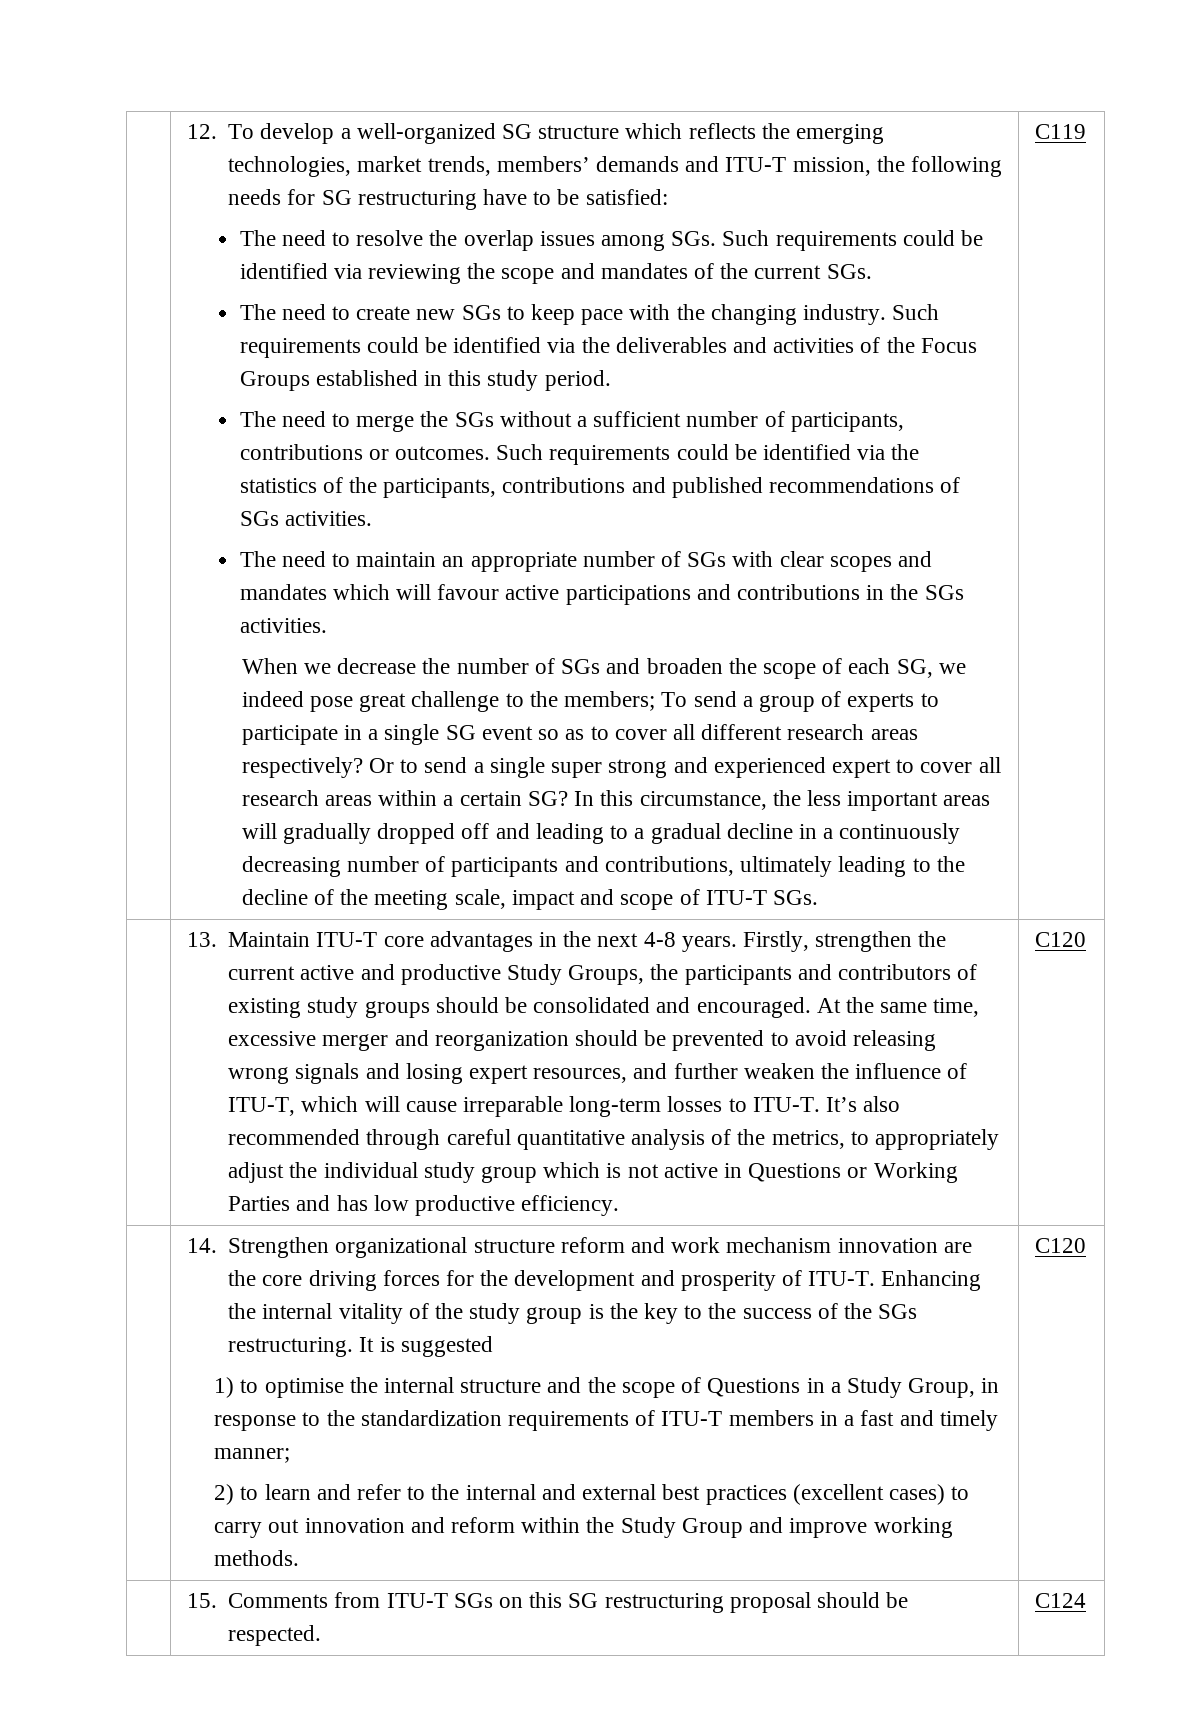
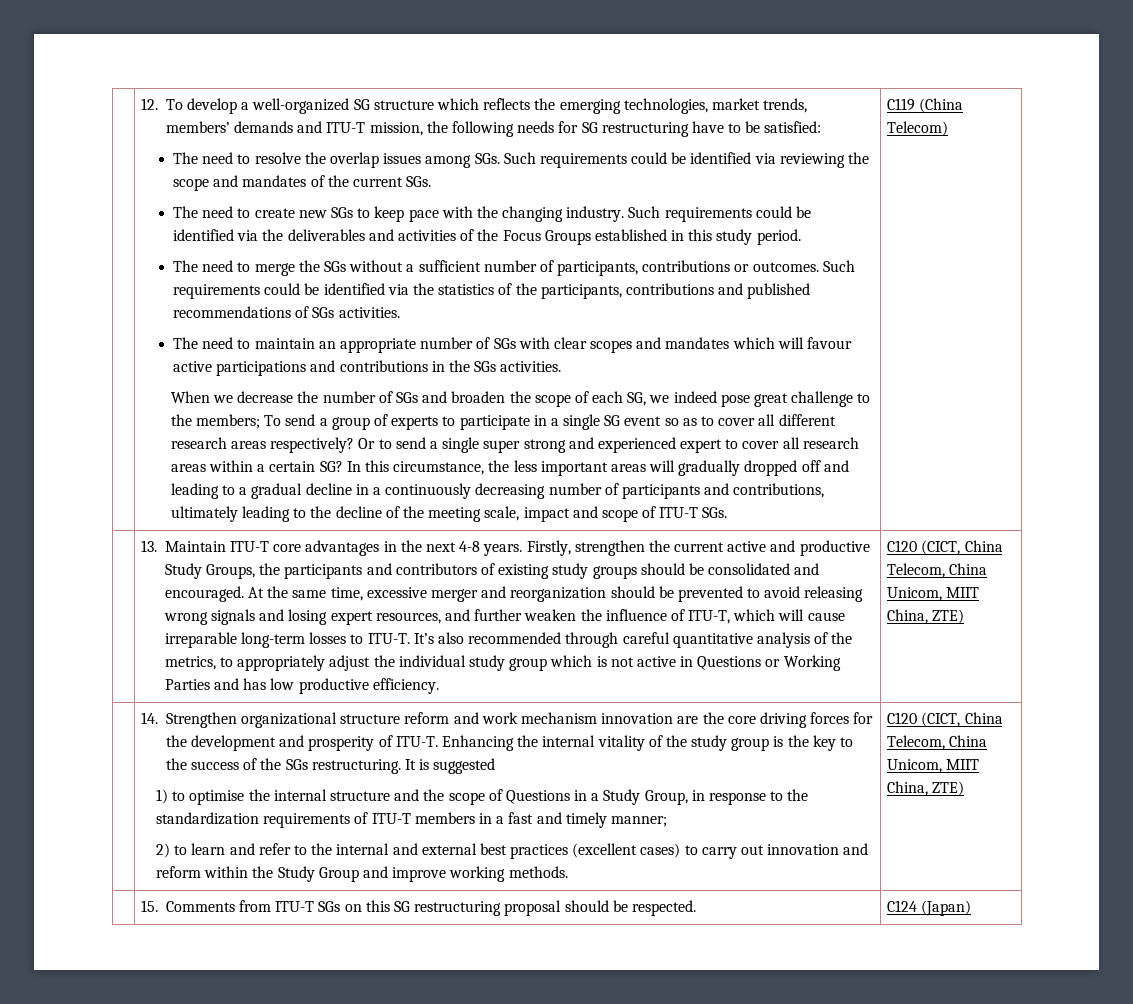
- C119
+ C119 (China Telecom)
- It’s also recommended through careful quantitative analysis of the metrics, to appropriately adjust the individual study group which is not active in Questions or Working Parties and has low productive efficiency. | C120
+ It’s also recommended through careful quantitative analysis of the metrics, to appropriately adjust the individual study group which is not active in Questions or Working Parties and has low productive efficiency. | C120 (CICT, China Telecom, China Unicom, MIIT China, ZTE)
- 2) to learn and refer to the internal and external best practices (excellent cases) to carry out innovation and reform within the Study Group and improve working methods. | C120
+ 2) to learn and refer to the internal and external best practices (excellent cases) to carry out innovation and reform within the Study Group and improve working methods. | C120 (CICT, China Telecom, China Unicom, MIIT China, ZTE)
- | 15. Comments from ITU-T SGs on this SG restructuring proposal should be respected. | C124
+ | 15. Comments from ITU-T SGs on this SG restructuring proposal should be respected. | C124 (Japan)

